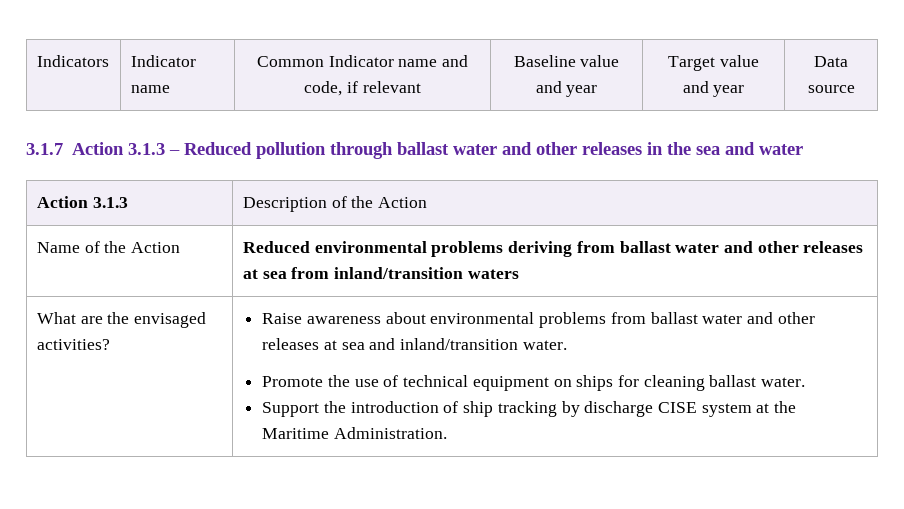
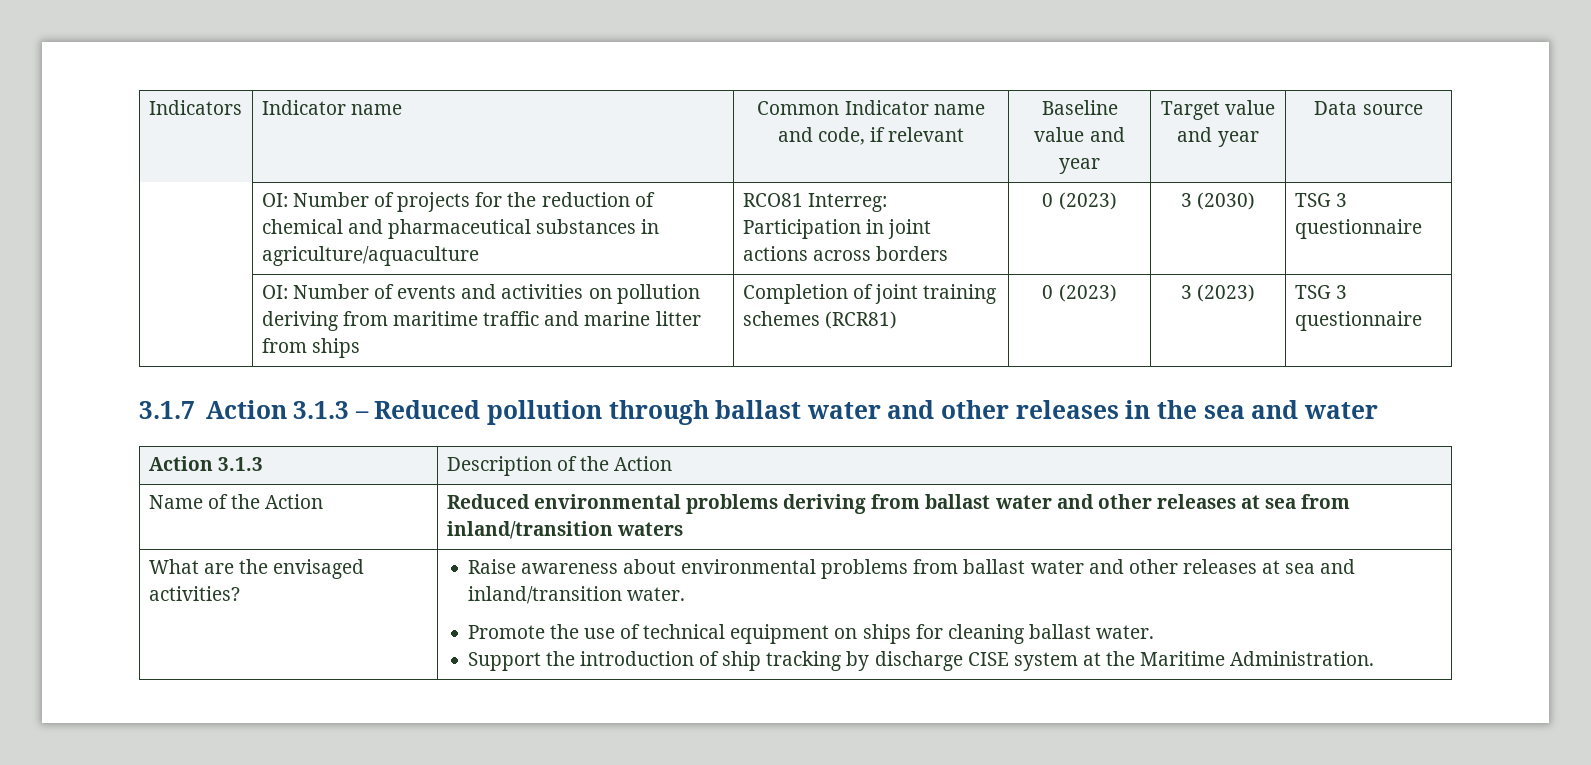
+ | OI: Number of projects for the reduction of chemical and pharmaceutical substances in agriculture/aquaculture | RCO81 Interreg: Participation in joint actions across borders | 0 (2023) | 3 (2030) | TSG 3 questionnaire
+ | OI: Number of events and activities on pollution deriving from maritime traffic and marine litter from ships | Completion of joint training schemes (RCR81) | 0 (2023) | 3 (2023) | TSG 3 questionnaire

